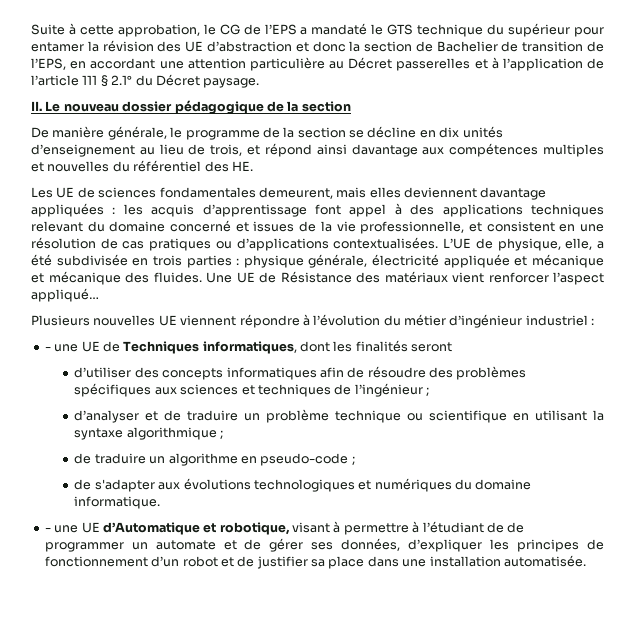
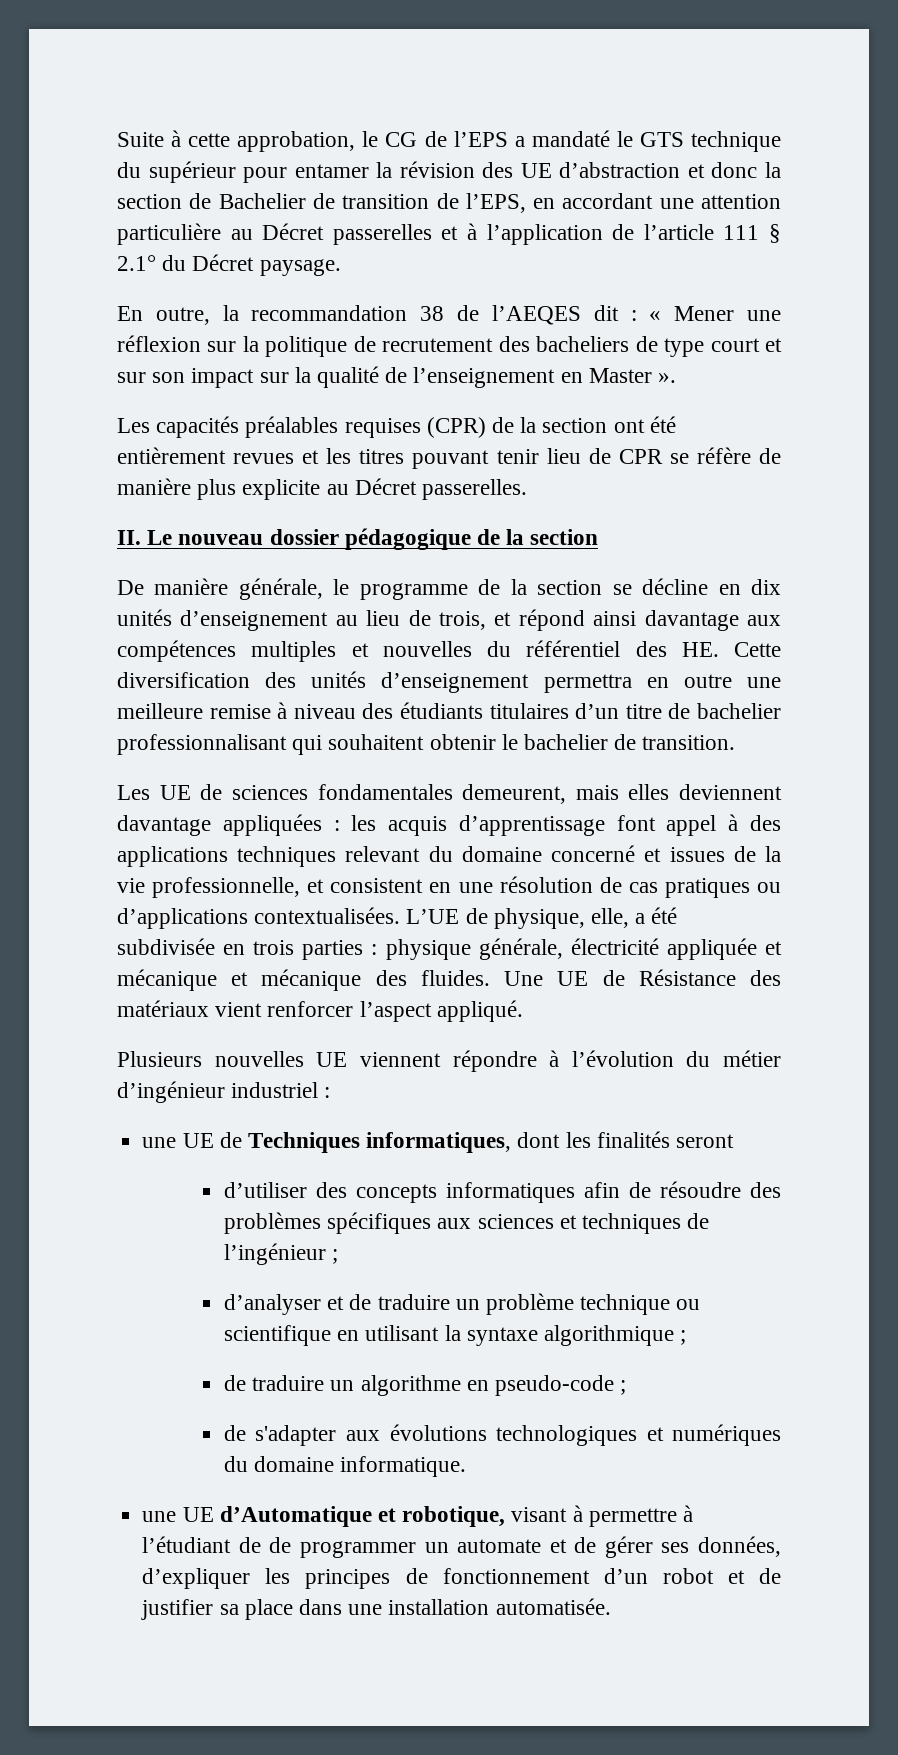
+ En outre, la recommandation 38 de l’AEQES dit : « Mener une réflexion sur la politique de recrutement des bacheliers de type court et sur son impact sur la qualité de l’enseignement en Master ».
+ Les capacités préalables requises (CPR) de la section ont été entièrement revues et les titres pouvant tenir lieu de CPR se réfère de manière plus explicite au Décret passerelles.
- De manière générale, le programme de la section se décline en dix unités d’enseignement au lieu de trois, et répond ainsi davantage aux compétences multiples et nouvelles du référentiel des HE.
+ De manière générale, le programme de la section se décline en dix unités d’enseignement au lieu de trois, et répond ainsi davantage aux compétences multiples et nouvelles du référentiel des HE. Cette diversification des unités d’enseignement permettra en outre une meilleure remise à niveau des étudiants titulaires d’un titre de bachelier professionnalisant qui souhaitent obtenir le bachelier de transition.
- Une UE de Résistance des matériaux vient renforcer l’aspect appliqué…
+ Une UE de Résistance des matériaux vient renforcer l’aspect appliqué.
- - une UE de Techniques informatiques, dont les finalités seront
+ une UE de Techniques informatiques, dont les finalités seront
- - une UE d’Automatique et robotique, visant à permettre à l’étudiant de de programmer un automate et de gérer ses données, d’expliquer les principes de fonctionnement d’un robot et de justifier sa place dans une installation automatisée.
+ une UE d’Automatique et robotique, visant à permettre à l’étudiant de de programmer un automate et de gérer ses données, d’expliquer les principes de fonctionnement d’un robot et de justifier sa place dans une installation automatisée.

